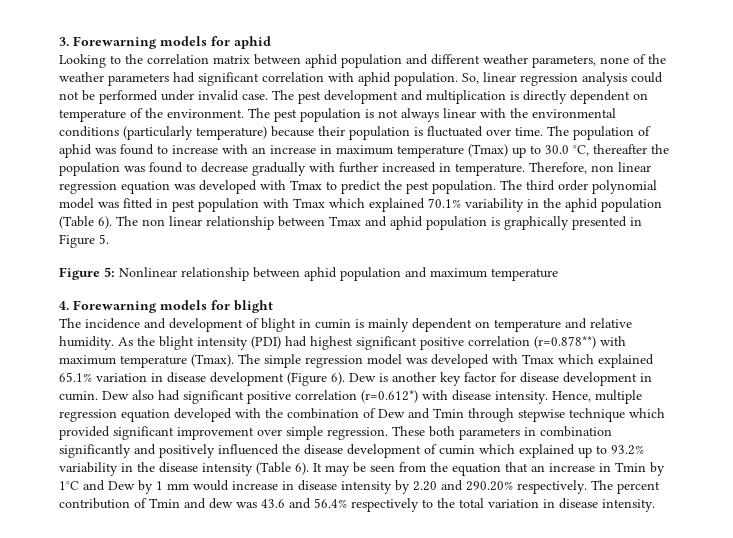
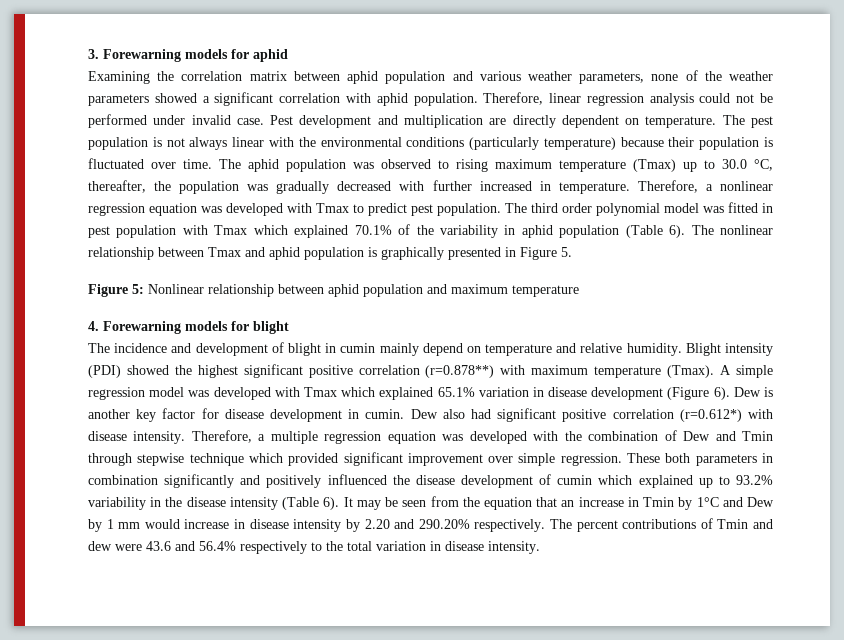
- Looking to the correlation matrix between aphid population and different weather parameters, none of the weather parameters had significant correlation with aphid population.
+ Examining the correlation matrix between aphid population and various weather parameters, none of the weather parameters showed a significant correlation with aphid population.
- So, linear regression analysis could not be performed under invalid case.
+ Therefore, linear regression analysis could not be performed under invalid case.
- The pest development and multiplication is directly dependent on temperature of the environment.
+ Pest development and multiplication are directly dependent on temperature.
- The population of aphid was found to increase with an increase in maximum temperature (Tmax) up to 30.0 °C, thereafter the population was found to decrease gradually with further increased in temperature.
+ The aphid population was observed to rising maximum temperature (Tmax) up to 30.0 °C, thereafter, the population was gradually decreased with further increased in temperature.
- Therefore, non linear regression equation was developed with Tmax to predict the pest population.
+ Therefore, a nonlinear regression equation was developed with Tmax to predict pest population.
- The third order polynomial model was fitted in pest population with Tmax which explained 70.1% variability in the aphid population (Table 6).
+ The third order polynomial model was fitted in pest population with Tmax which explained 70.1% of the variability in aphid population (Table 6).
- The non linear relationship between Tmax and aphid population is graphically presented in Figure 5.
+ The nonlinear relationship between Tmax and aphid population is graphically presented in Figure 5.
- The incidence and development of blight in cumin is mainly dependent on temperature and relative humidity.
+ The incidence and development of blight in cumin mainly depend on temperature and relative humidity.
- As the blight intensity (PDI) had highest significant positive correlation (r=0.878**) with maximum temperature (Tmax).
+ Blight intensity (PDI) showed the highest significant positive correlation (r=0.878**) with maximum temperature (Tmax).
- The simple regression model was developed with Tmax which explained 65.1% variation in disease development (Figure 6).
+ A simple regression model was developed with Tmax which explained 65.1% variation in disease development (Figure 6).
- Hence, multiple regression equation developed with the combination of Dew and Tmin through stepwise technique which provided significant improvement over simple regression.
+ Therefore, a multiple regression equation was developed with the combination of Dew and Tmin through stepwise technique which provided significant improvement over simple regression.
- The percent contribution of Tmin and dew was 43.6 and 56.4% respectively to the total variation in disease intensity.
+ The percent contributions of Tmin and dew were 43.6 and 56.4% respectively to the total variation in disease intensity.

